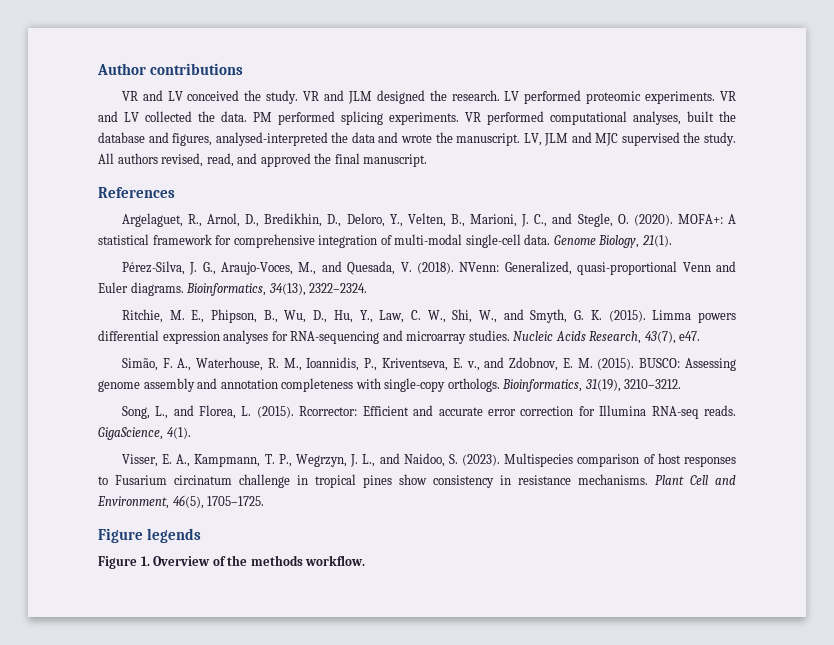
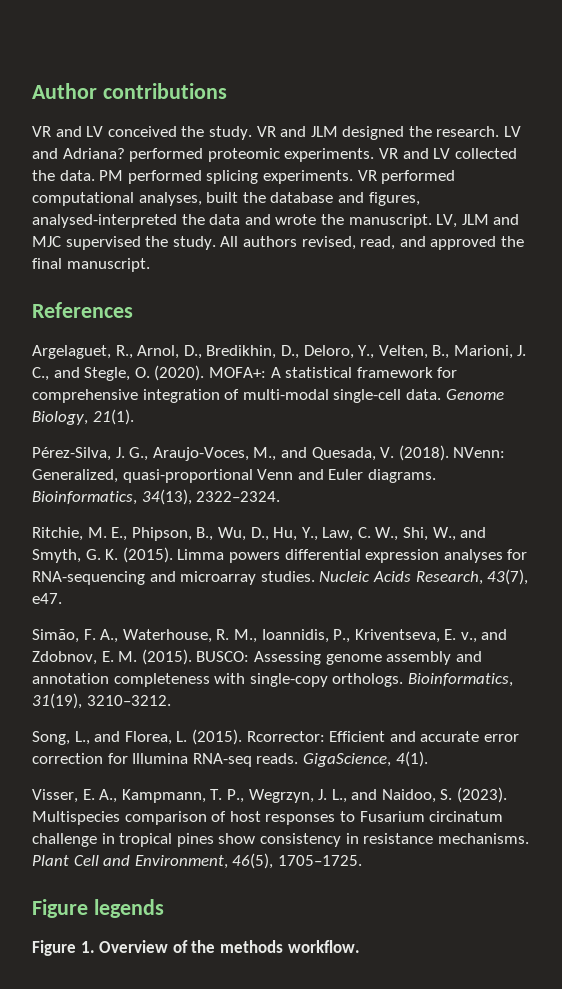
- LV performed proteomic experiments.
+ LV and Adriana? performed proteomic experiments.

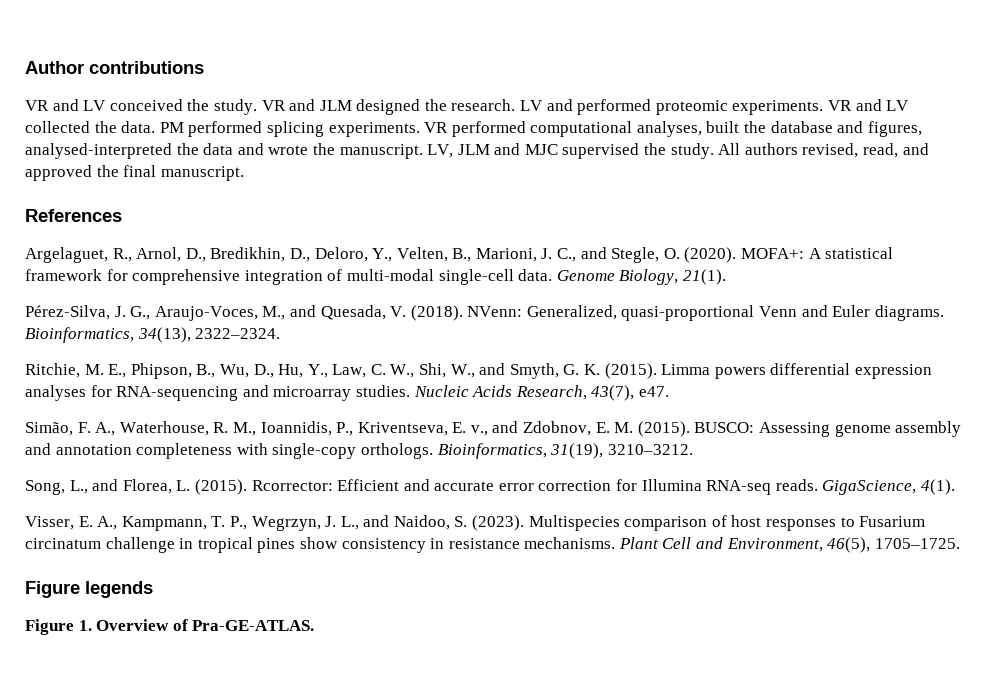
- LV and Adriana? performed proteomic experiments.
+ LV and performed proteomic experiments.
- Figure 1. Overview of the methods workflow.
+ Figure 1. Overview of Pra-GE-ATLAS.

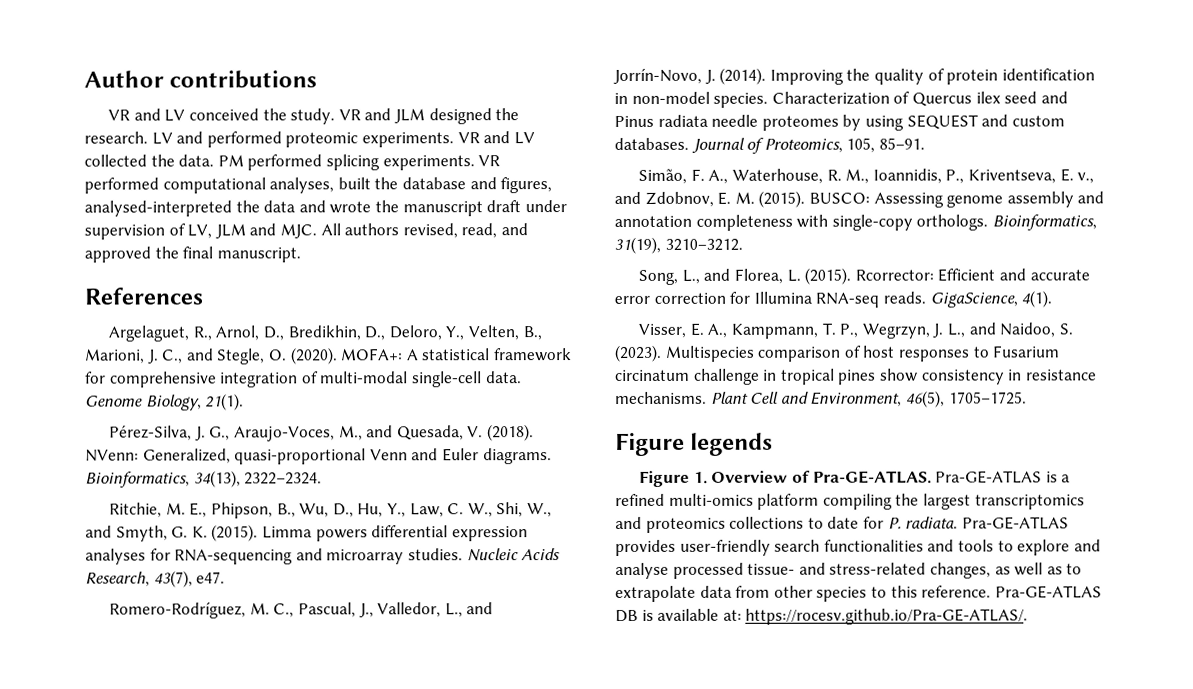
- VR performed computational analyses, built the database and figures, analysed-interpreted the data and wrote the manuscript. LV, JLM and MJC supervised the study. All authors revised, read, and approved the final manuscript.
+ VR performed computational analyses, built the database and figures, analysed-interpreted the data and wrote the manuscript draft under supervision of LV, JLM and MJC. All authors revised, read, and approved the final manuscript.
+ Romero-Rodríguez, M. C., Pascual, J., Valledor, L., and Jorrín-Novo, J. (2014). Improving the quality of protein identification in non-model species. Characterization of Quercus ilex seed and Pinus radiata needle proteomes by using SEQUEST and custom databases. Journal of Proteomics, 105, 85–91.
+ Pra-GE-ATLAS is a refined multi-omics platform compiling the largest transcriptomics and proteomics collections to date for P. radiata. Pra-GE-ATLAS provides user-friendly search functionalities and tools to explore and analyse processed tissue- and stress-related changes, as well as to extrapolate data from other species to this reference. Pra-GE-ATLAS DB is available at: https://rocesv.github.io/Pra-GE-ATLAS/.

